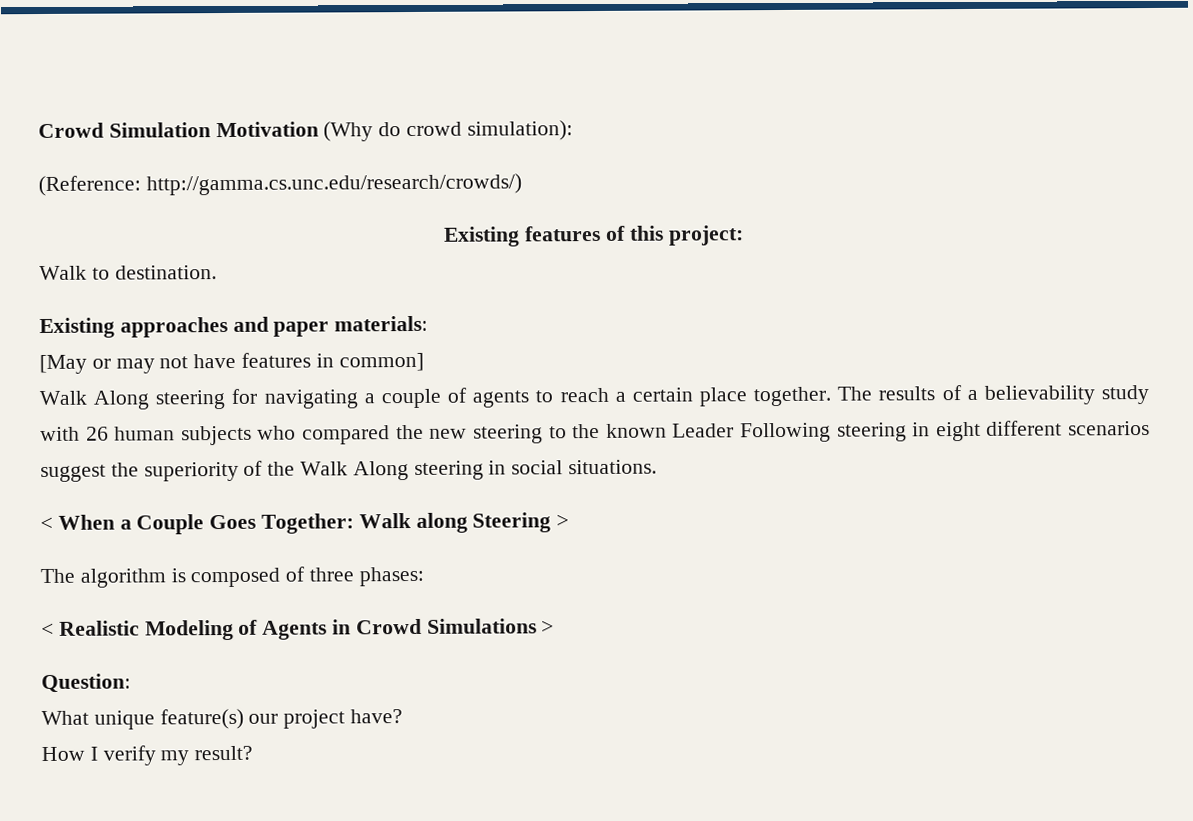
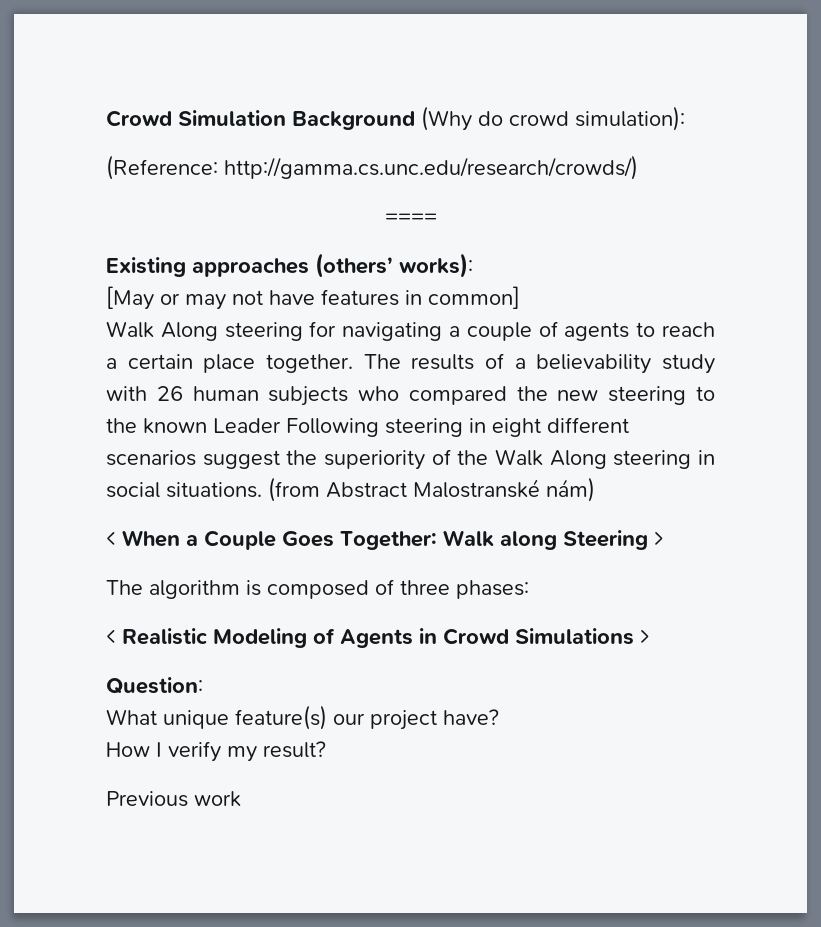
- Crowd Simulation Motivation (Why do crowd simulation):
+ Crowd Simulation Background (Why do crowd simulation):
- Existing features of this project:
- Walk to destination.
+ ====
- Existing approaches and paper materials:
+ Existing approaches (others’ works):
+ (from Abstract Malostranské nám)
+ Previous work

